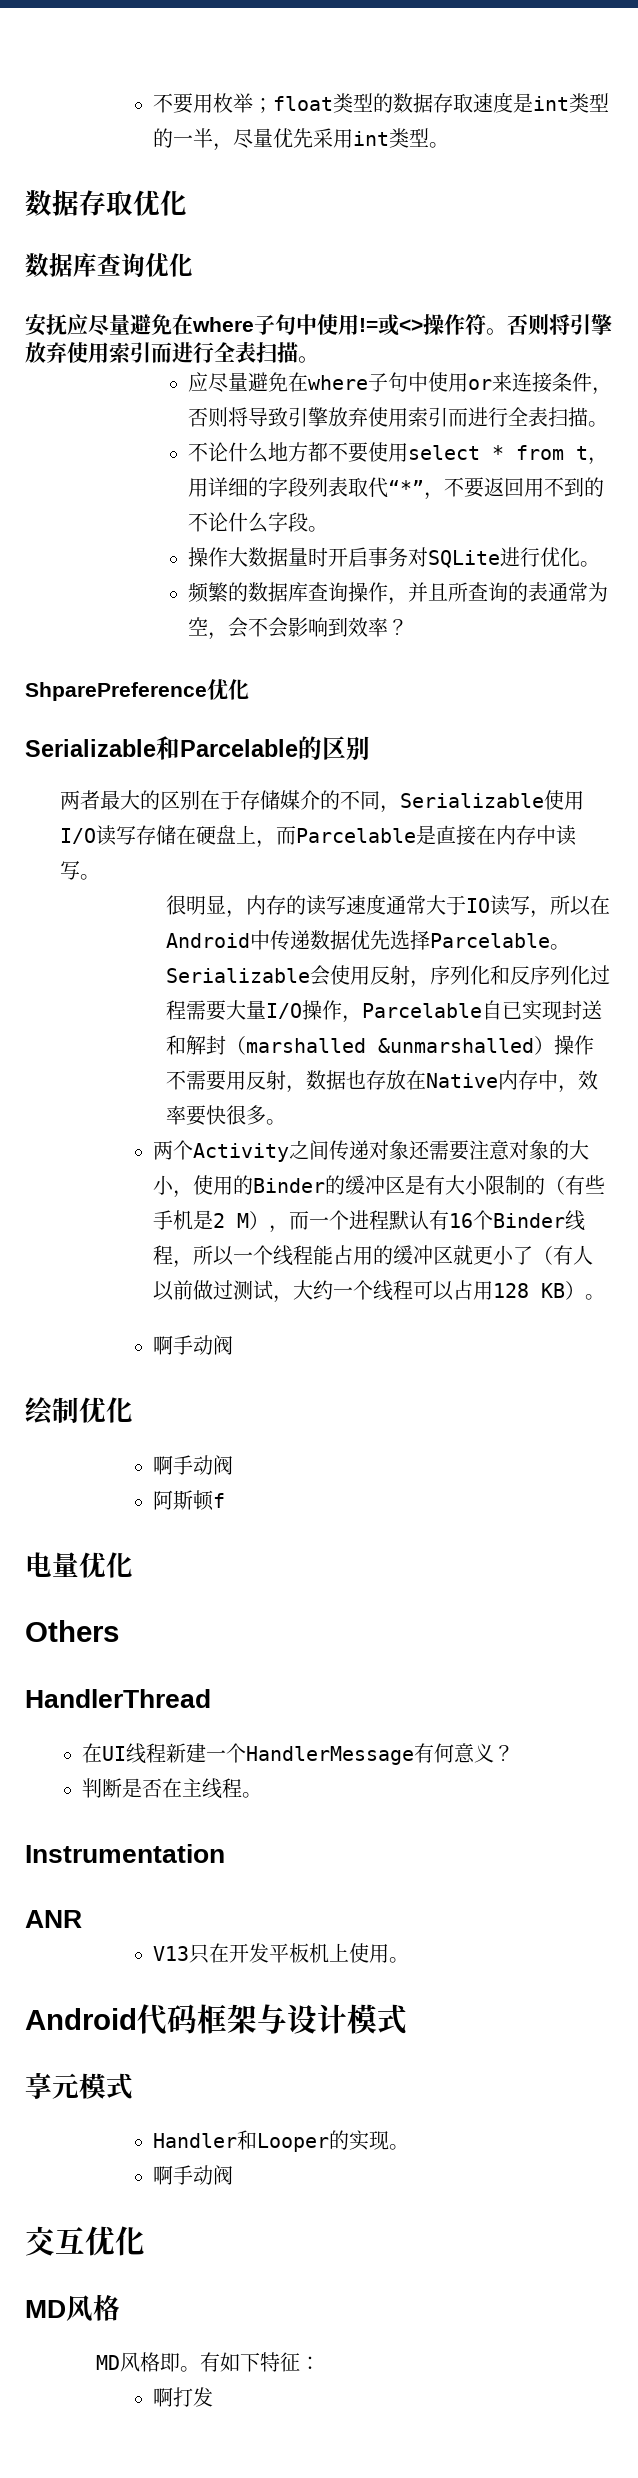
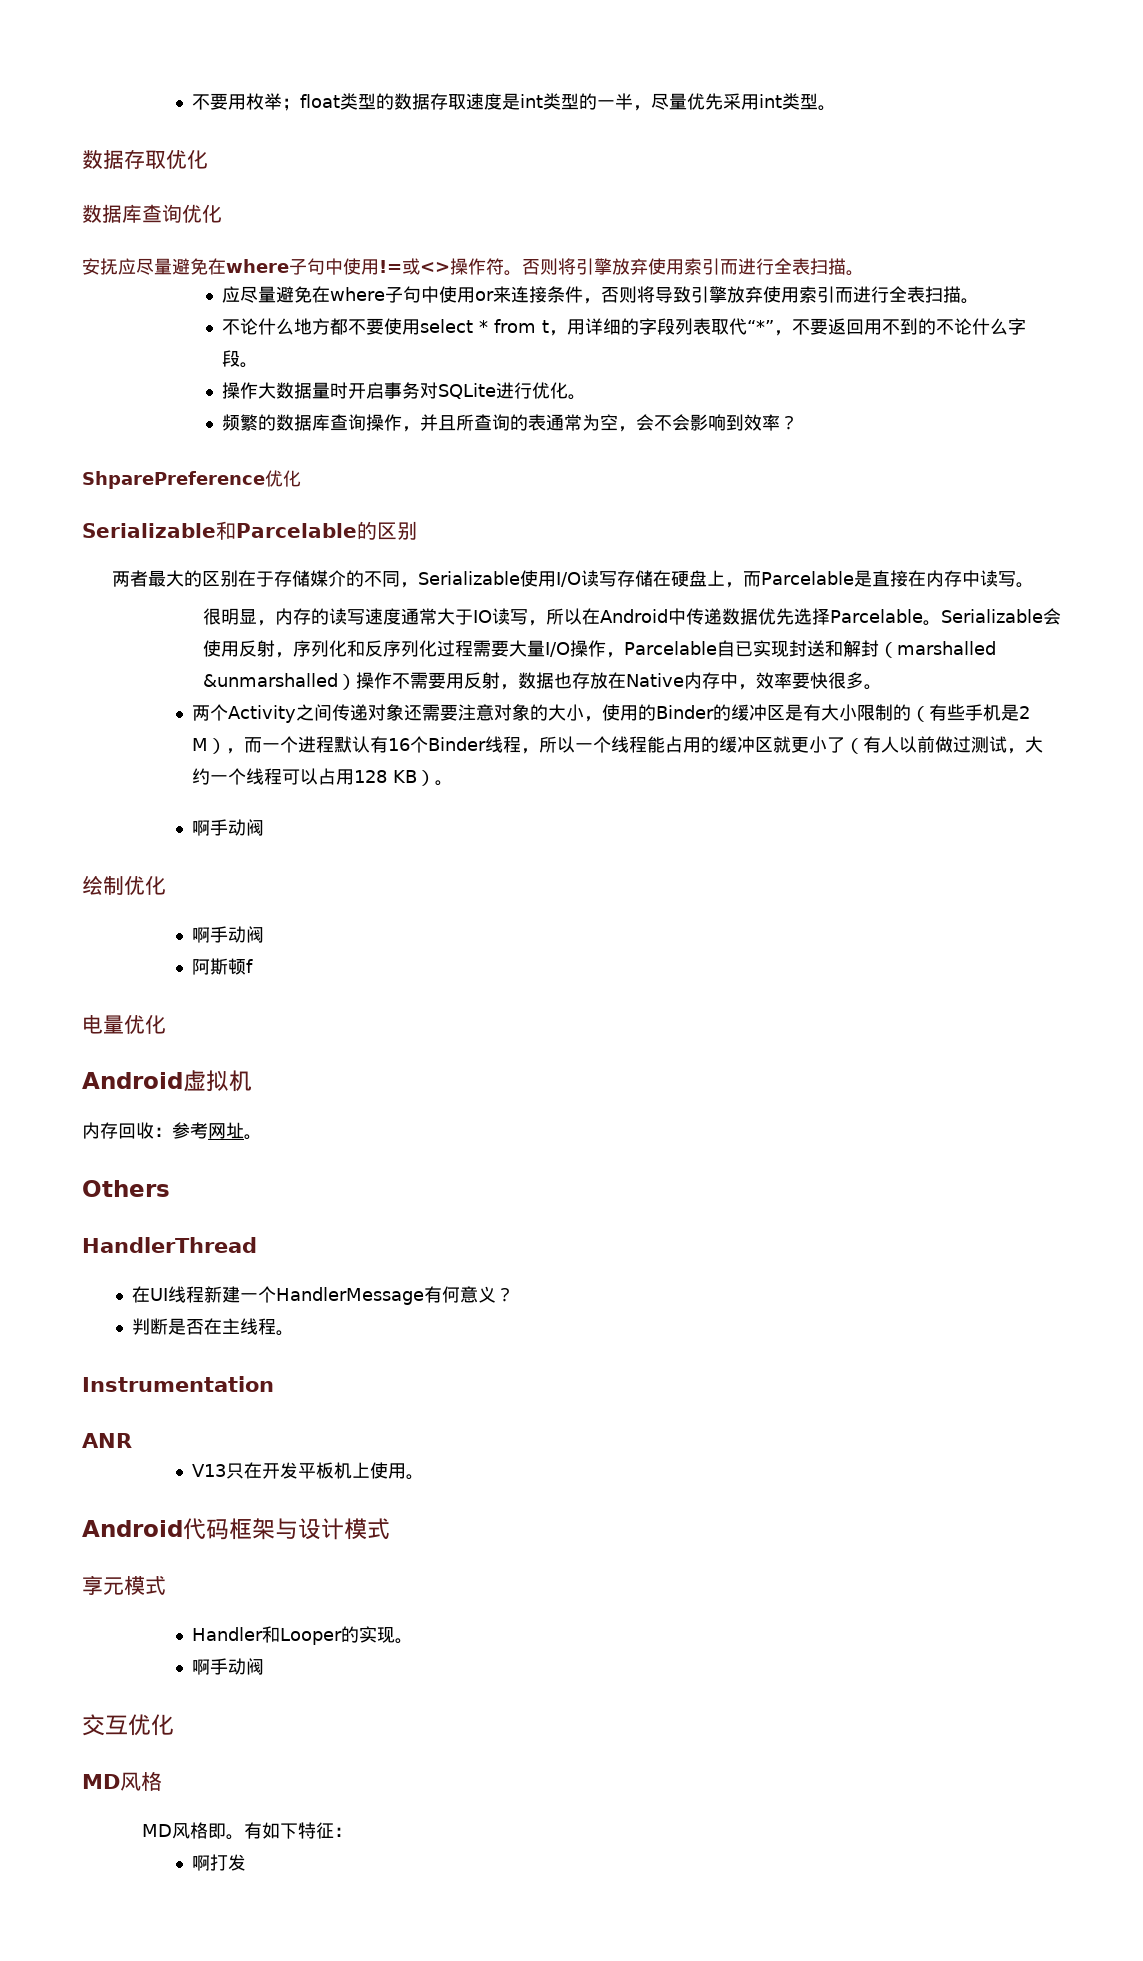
+ Android虚拟机
+ 内存回收：参考网址。

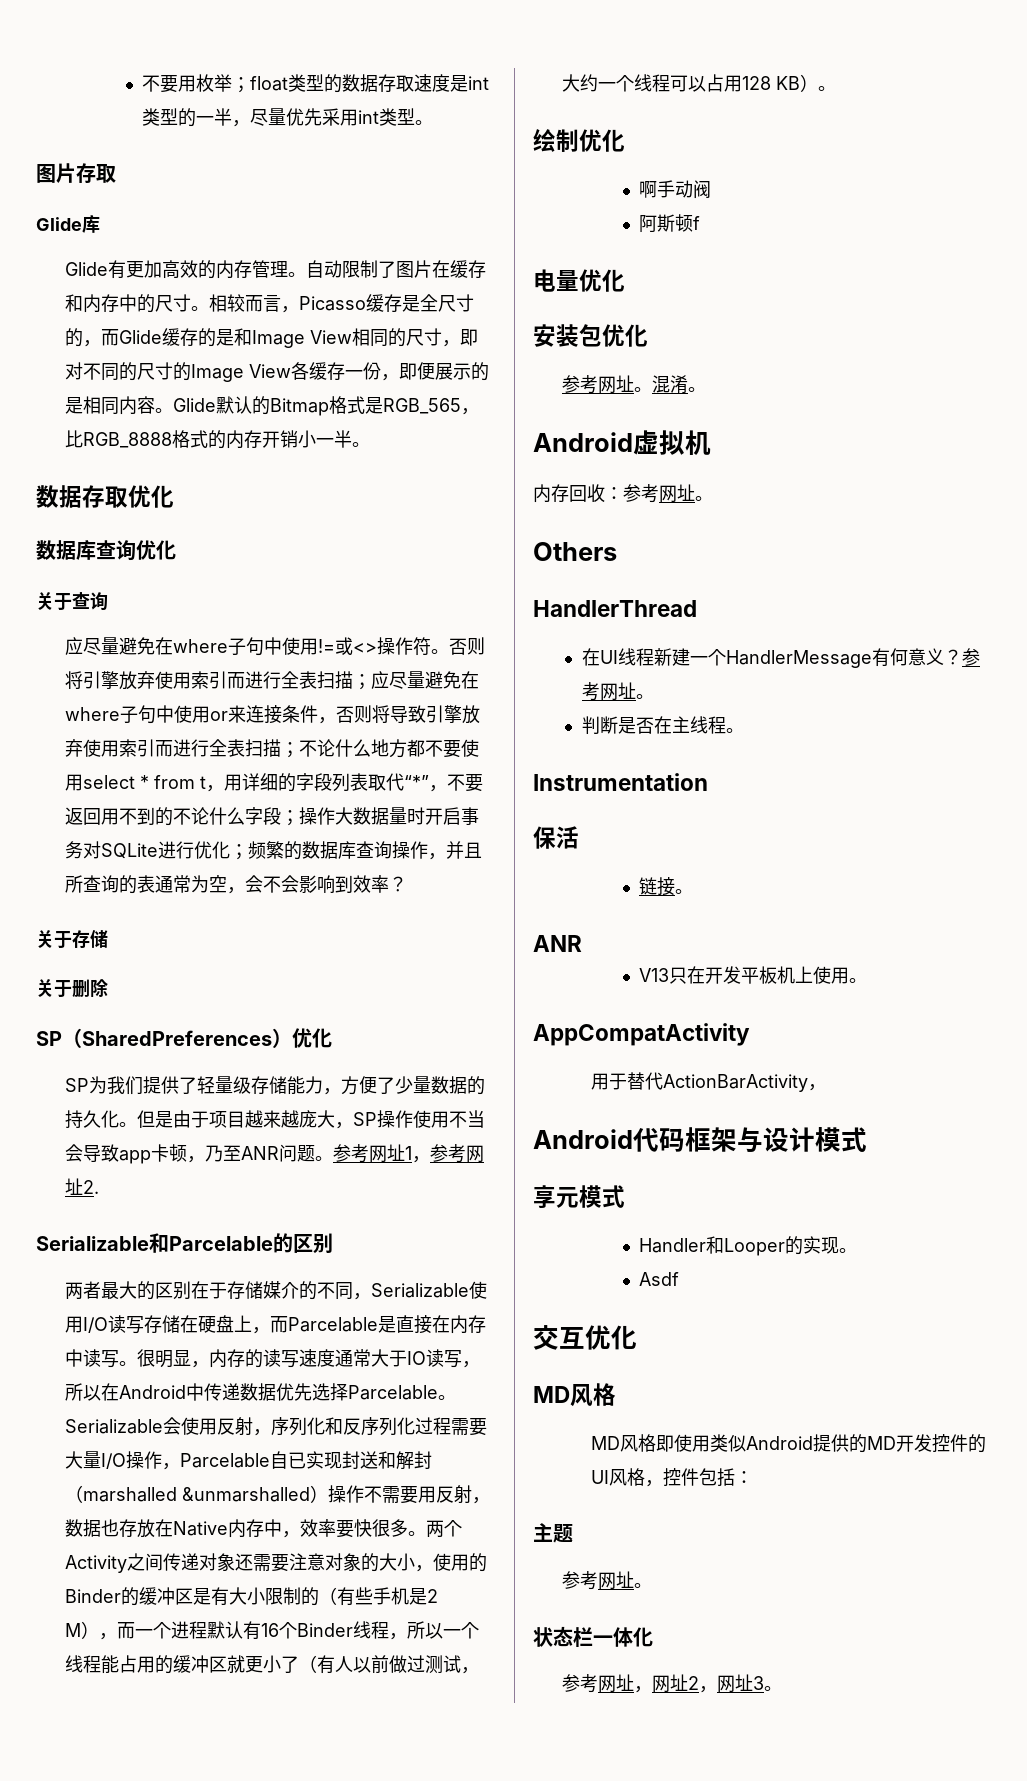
+ 图片存取
+ Glide库
+ Glide有更加高效的内存管理。自动限制了图片在缓存和内存中的尺寸。相较而言，Picasso缓存是全尺寸的，而Glide缓存的是和Image View相同的尺寸，即对不同的尺寸的Image View各缓存一份，即便展示的是相同内容。Glide默认的Bitmap格式是RGB_565，比RGB_8888格式的内存开销小一半。
- 安抚应尽量避免在where子句中使用!=或<>操作符。
+ 关于查询
+ 应尽量避免在where子句中使用!=或<>操作符。
- 否则将引擎放弃使用索引而进行全表扫描。
- 应尽量避免在where子句中使用or来连接条件，否则将导致引擎放弃使用索引而进行全表扫描。
- 不论什么地方都不要使用select * from t，用详细的字段列表取代“*”，不要返回用不到的不论什么字段。
- 操作大数据量时开启事务对SQLite进行优化。
- 频繁的数据库查询操作，并且所查询的表通常为空，会不会影响到效率？
+ 否则将引擎放弃使用索引而进行全表扫描；应尽量避免在where子句中使用or来连接条件，否则将导致引擎放弃使用索引而进行全表扫描；不论什么地方都不要使用select * from t，用详细的字段列表取代“*”，不要返回用不到的不论什么字段；操作大数据量时开启事务对SQLite进行优化；频繁的数据库查询操作，并且所查询的表通常为空，会不会影响到效率？
- ShparePreference优化
+ 关于存储
+ 关于删除
+ SP（SharedPreferences）优化
+ SP为我们提供了轻量级存储能力，方便了少量数据的持久化。但是由于项目越来越庞大，SP操作使用不当会导致app卡顿，乃至ANR问题。参考网址1，参考网址2.
- 两者最大的区别在于存储媒介的不同，Serializable使用I/O读写存储在硬盘上，而Parcelable是直接在内存中读写。
- 很明显，内存的读写速度通常大于IO读写，所以在Android中传递数据优先选择Parcelable。
+ 两者最大的区别在于存储媒介的不同，Serializable使用I/O读写存储在硬盘上，而Parcelable是直接在内存中读写。很明显，内存的读写速度通常大于IO读写，所以在Android中传递数据优先选择Parcelable。
- Serializable会使用反射，序列化和反序列化过程需要大量I/O操作，Parcelable自已实现封送和解封（marshalled &unmarshalled）操作不需要用反射，数据也存放在Native内存中，效率要快很多。
- 两个Activity之间传递对象还需要注意对象的大小，使用的Binder的缓冲区是有大小限制的（有些手机是2 M），而一个进程默认有16个Binder线程，所以一个线程能占用的缓冲区就更小了（有人以前做过测试，大约一个线程可以占用128 KB）。
- 啊手动阀
+ Serializable会使用反射，序列化和反序列化过程需要大量I/O操作，Parcelable自已实现封送和解封（marshalled &unmarshalled）操作不需要用反射，数据也存放在Native内存中，效率要快很多。两个Activity之间传递对象还需要注意对象的大小，使用的Binder的缓冲区是有大小限制的（有些手机是2 M），而一个进程默认有16个Binder线程，所以一个线程能占用的缓冲区就更小了（有人以前做过测试，大约一个线程可以占用128 KB）。
+ 安装包优化
+ 参考网址。混淆。
- 在UI线程新建一个HandlerMessage有何意义？
+ 在UI线程新建一个HandlerMessage有何意义？参考网址。
+ 保活
+ 链接。
+ AppCompatActivity
+ 用于替代ActionBarActivity，
  Handler和Looper的实现。
- 啊手动阀
+ Asdf
- MD风格即。有如下特征：
- 啊打发
+ MD风格即使用类似Android提供的MD开发控件的UI风格，控件包括：
+ 主题
+ 参考网址。
+ 状态栏一体化
+ 参考网址，网址2，网址3。

